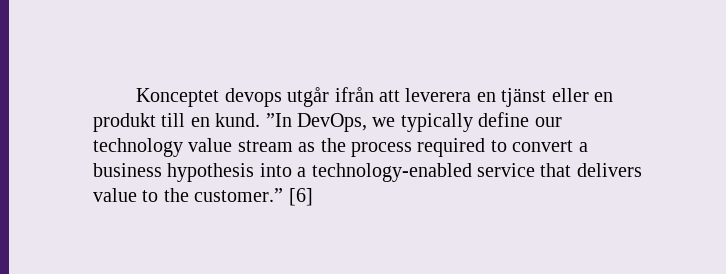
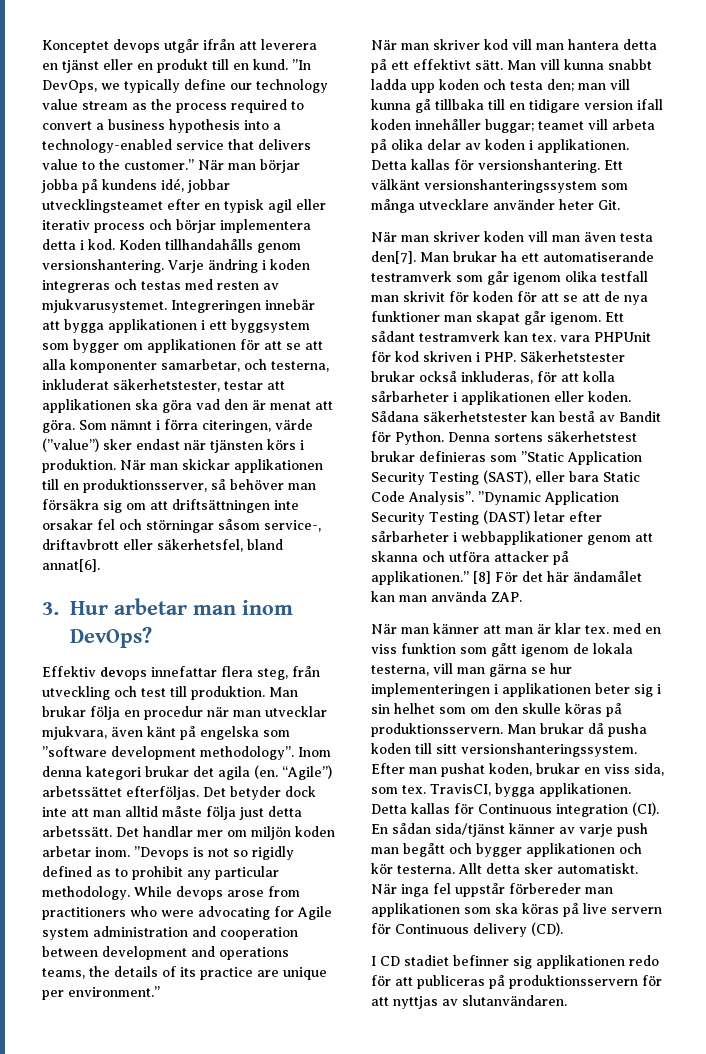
- [6]
+ När man börjar jobba på kundens idé, jobbar utvecklingsteamet efter en typisk agil eller iterativ process och börjar implementera detta i kod. Koden tillhandahålls genom versionshantering. Varje ändring i koden integreras och testas med resten av mjukvarusystemet. Integreringen innebär att bygga applikationen i ett byggsystem som bygger om applikationen för att se att alla komponenter samarbetar, och testerna, inkluderat säkerhetstester, testar att applikationen ska göra vad den är menat att göra. Som nämnt i förra citeringen, värde (”value”) sker endast när tjänsten körs i produktion. När man skickar applikationen till en produktionsserver, så behöver man försäkra sig om att driftsättningen inte orsakar fel och störningar såsom service-, driftavbrott eller säkerhetsfel, bland annat[6].
+ 3. Hur arbetar man inom DevOps?
+ Effektiv devops innefattar flera steg, från utveckling och test till produktion. Man brukar följa en procedur när man utvecklar mjukvara, även känt på engelska som ”software development methodology”. Inom denna kategori brukar det agila (en. “Agile”) arbetssättet efterföljas. Det betyder dock inte att man alltid måste följa just detta arbetssätt. Det handlar mer om miljön koden arbetar inom. ”Devops is not so rigidly defined as to prohibit any particular methodology. While devops arose from practitioners who were advocating for Agile system administration and cooperation between development and operations teams, the details of its practice are unique per environment.”
+ När man skriver kod vill man hantera detta på ett effektivt sätt. Man vill kunna snabbt ladda upp koden och testa den; man vill kunna gå tillbaka till en tidigare version ifall koden innehåller buggar; teamet vill arbeta på olika delar av koden i applikationen. Detta kallas för versionshantering. Ett välkänt versionshanteringssystem som många utvecklare använder heter Git.
+ När man skriver koden vill man även testa den[7]. Man brukar ha ett automatiserande testramverk som går igenom olika testfall man skrivit för koden för att se att de nya funktioner man skapat går igenom. Ett sådant testramverk kan tex. vara PHPUnit för kod skriven i PHP. Säkerhetstester brukar också inkluderas, för att kolla sårbarheter i applikationen eller koden. Sådana säkerhetstester kan bestå av Bandit för Python. Denna sortens säkerhetstest brukar definieras som ”Static Application Security Testing (SAST), eller bara Static Code Analysis”. ”Dynamic Application Security Testing (DAST) letar efter sårbarheter i webbapplikationer genom att skanna och utföra attacker på applikationen.” [8] För det här ändamålet kan man använda ZAP.
+ När man känner att man är klar tex. med en viss funktion som gått igenom de lokala testerna, vill man gärna se hur implementeringen i applikationen beter sig i sin helhet som om den skulle köras på produktionsservern. Man brukar då pusha koden till sitt versionshanteringssystem. Efter man pushat koden, brukar en viss sida, som tex. TravisCI, bygga applikationen. Detta kallas för Continuous integration (CI). En sådan sida/tjänst känner av varje push man begått och bygger applikationen och kör testerna. Allt detta sker automatiskt. När inga fel uppstår förbereder man applikationen som ska köras på live servern för Continuous delivery (CD).
+ I CD stadiet befinner sig applikationen redo för att publiceras på produktionsservern för att nyttjas av slutanvändaren.

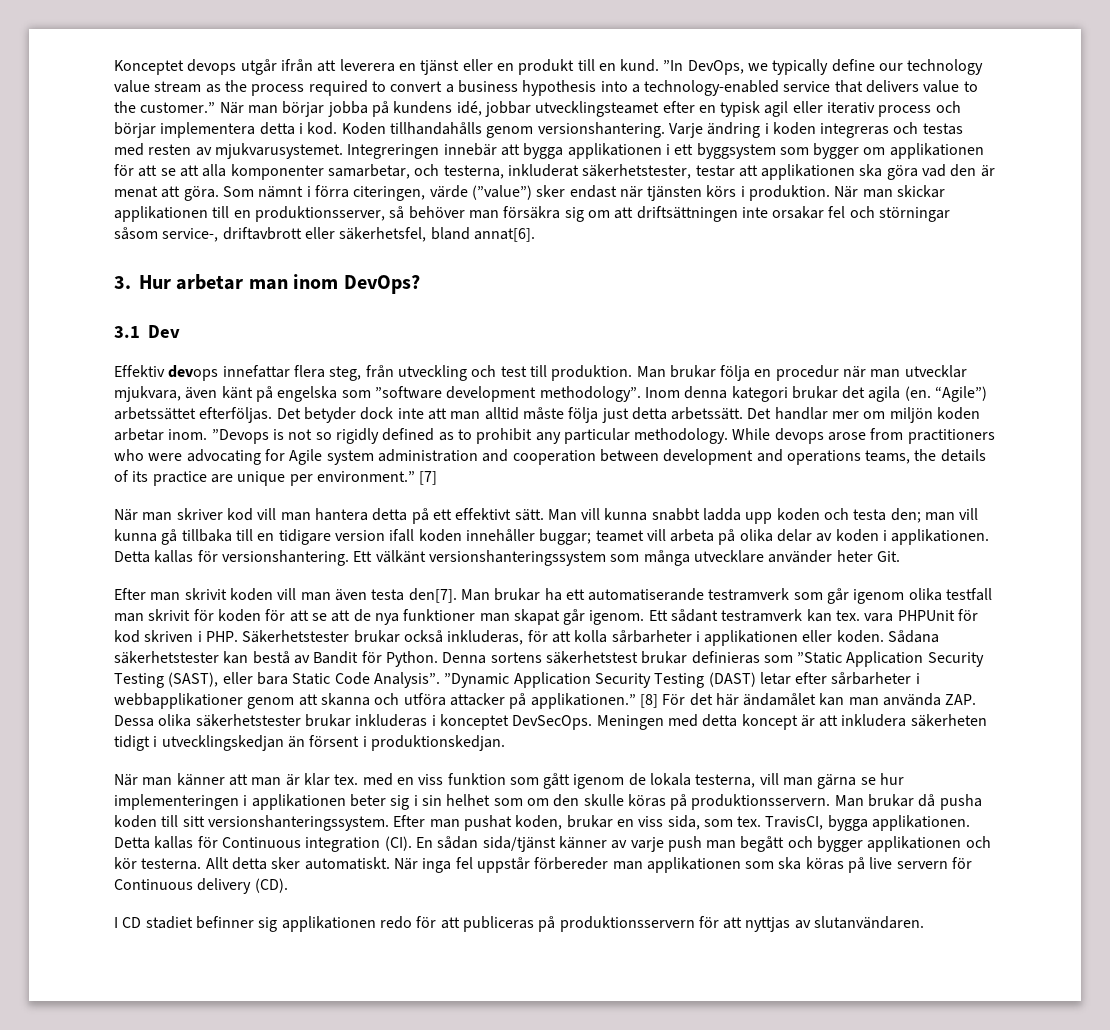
+ 3.1 Dev
+ [7]
- När man skriver koden vill man även testa den[7].
+ Efter man skrivit koden vill man även testa den[7].
- [8] För det här ändamålet kan man använda ZAP.
+ [8] För det här ändamålet kan man använda ZAP. Dessa olika säkerhetstester brukar inkluderas i konceptet DevSecOps. Meningen med detta koncept är att inkludera säkerheten tidigt i utvecklingskedjan än försent i produktionskedjan.

